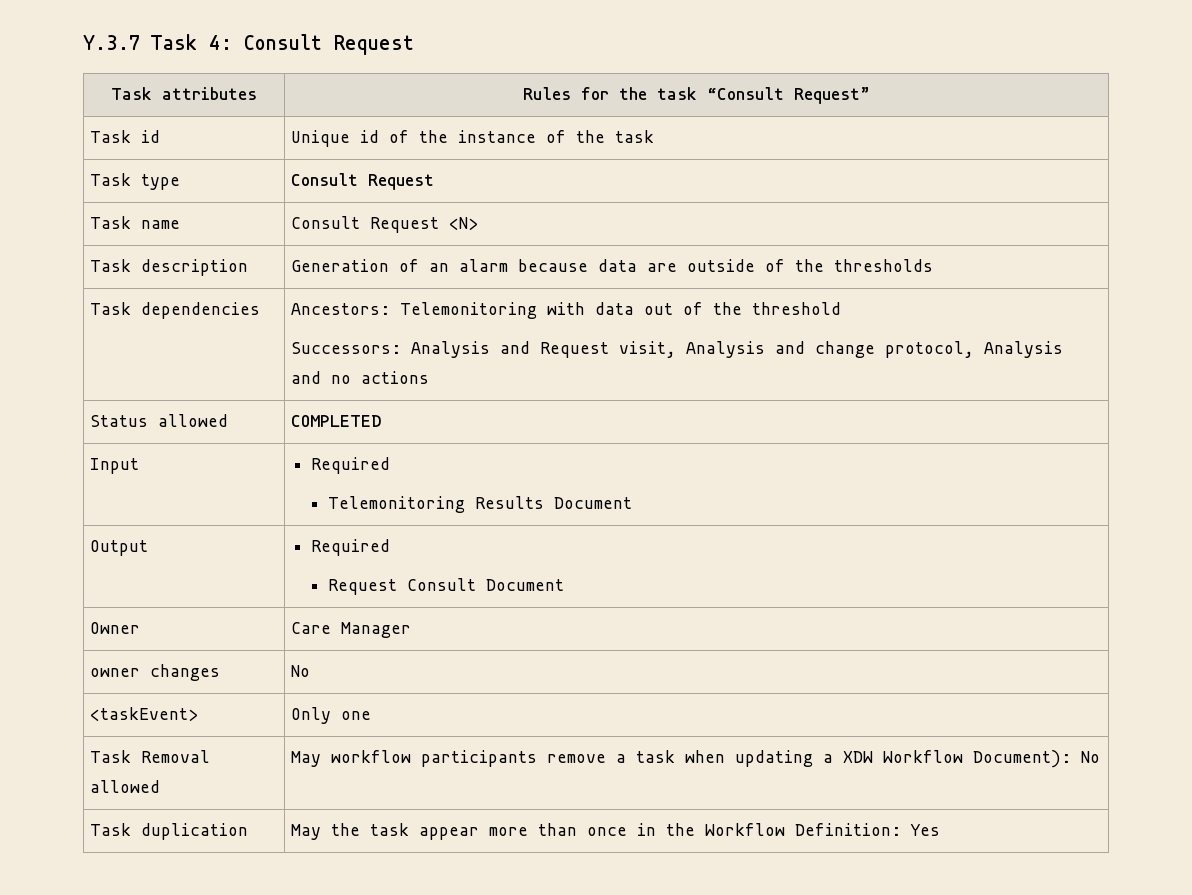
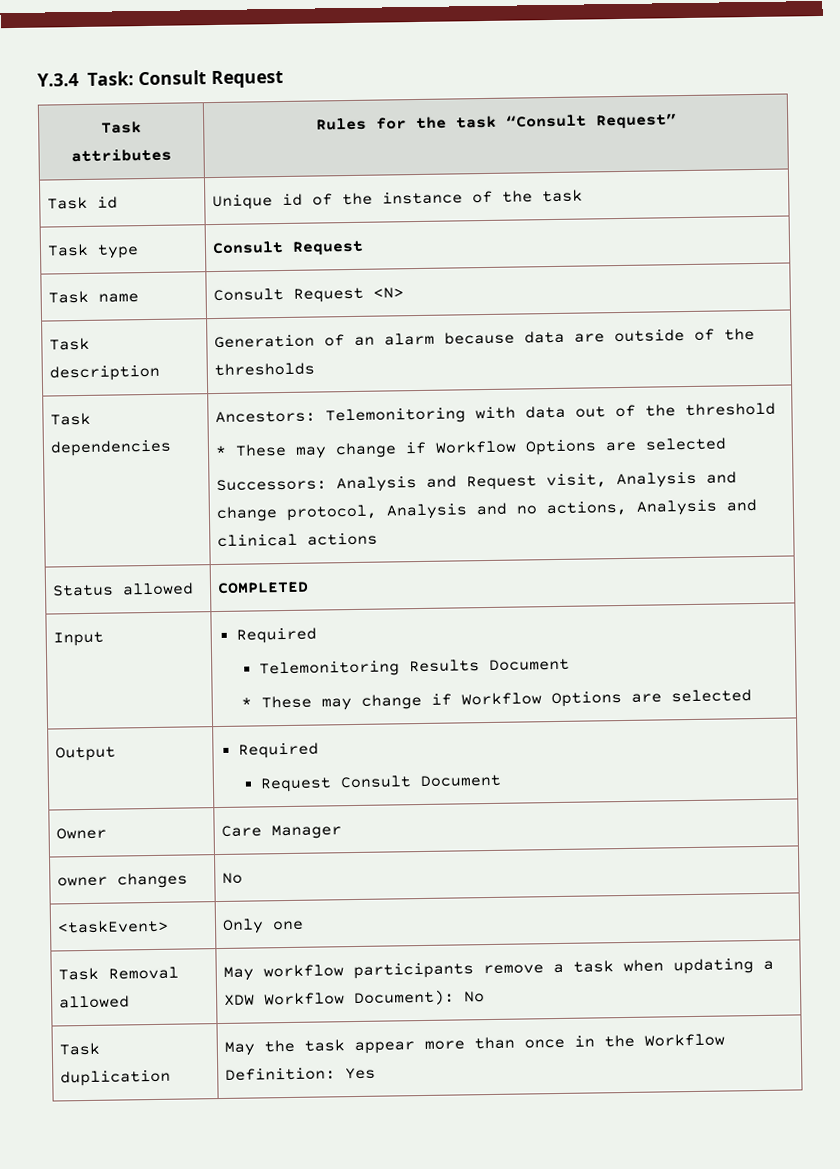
- Y.3.7 Task 4: Consult Request
+ Y.3.4 Task: Consult Request
  Task dependencies | Ancestors: Telemonitoring with data out of the threshold
- Successors: Analysis and Request visit, Analysis and change protocol, Analysis and no actions
+ * These may change if Workflow Options are selected
+ Successors: Analysis and Request visit, Analysis and change protocol, Analysis and no actions, Analysis and clinical actions
  Input | Required
  Telemonitoring Results Document
+ * These may change if Workflow Options are selected

